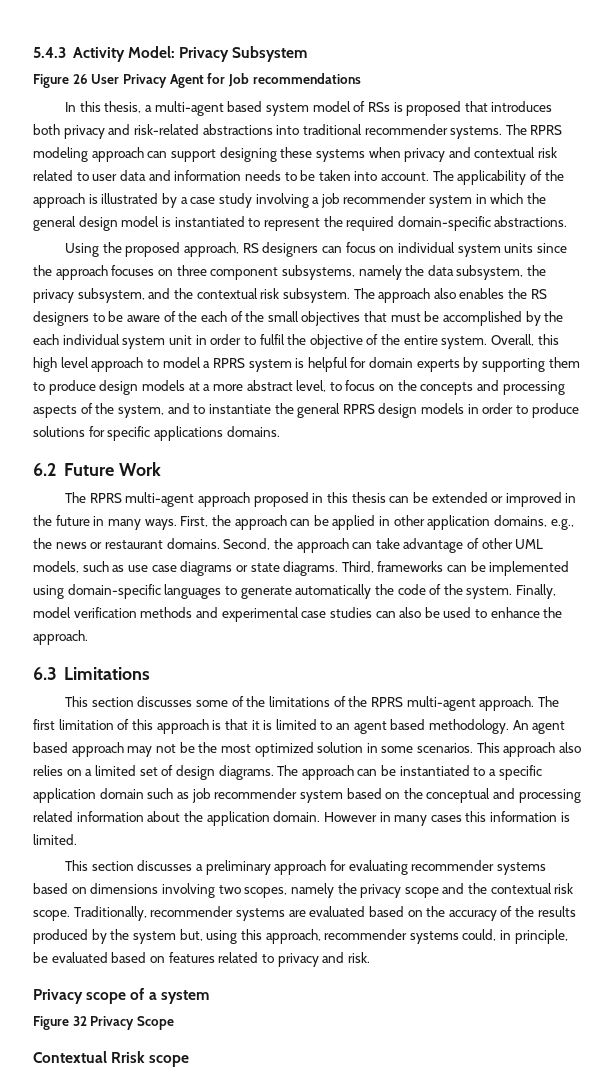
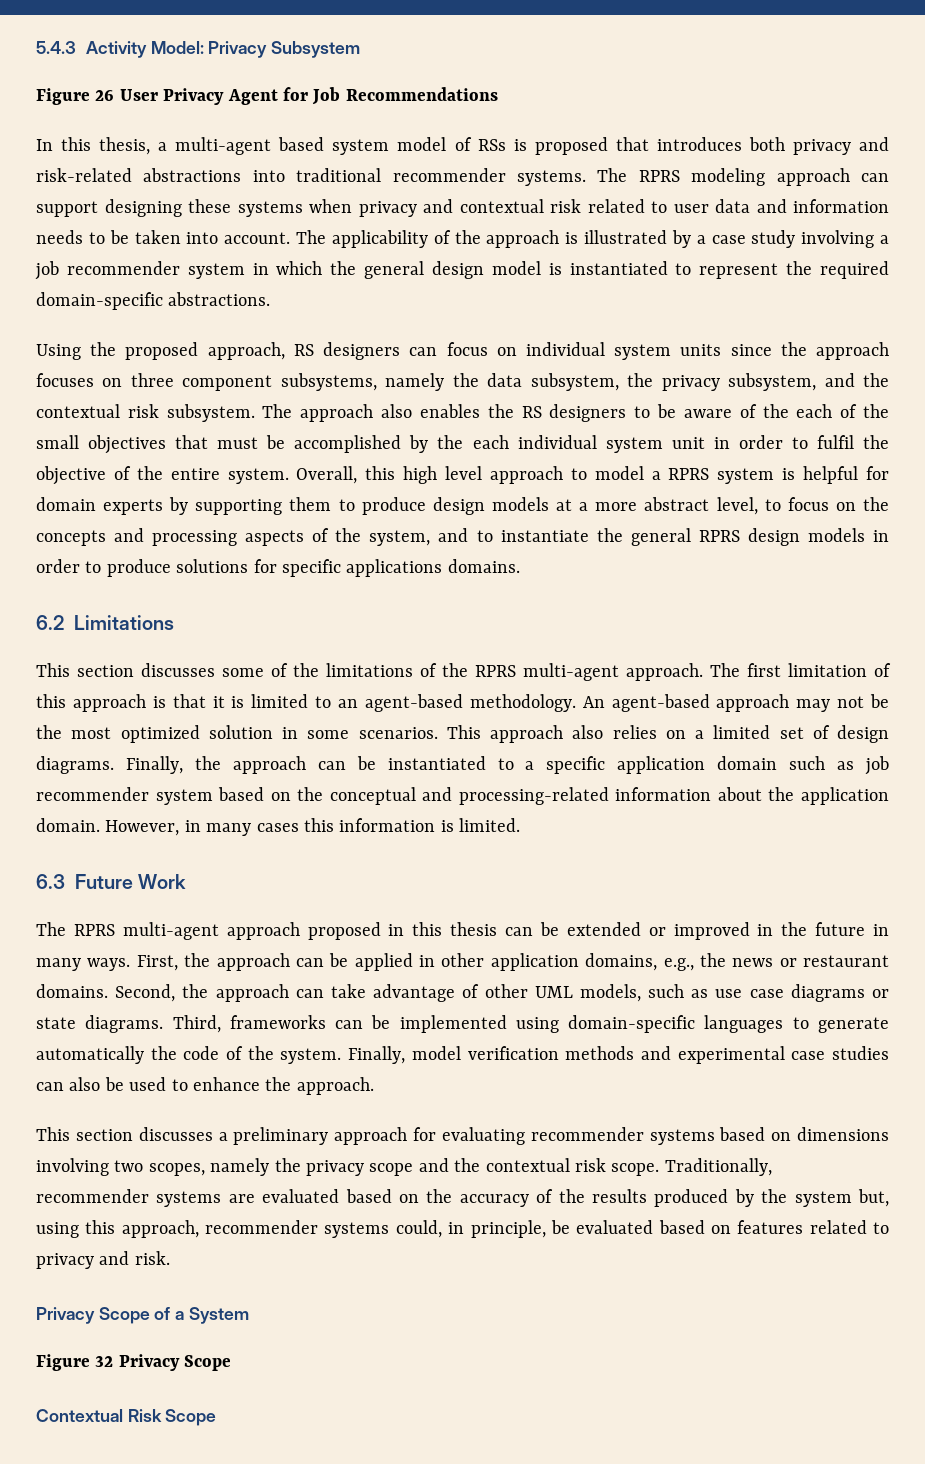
- Figure 26 User Privacy Agent for Job recommendations
+ Figure 26 User Privacy Agent for Job Recommendations
- 6.2 Future Work
+ 6.2 Limitations
+ This section discusses some of the limitations of the RPRS multi-agent approach. The first limitation of this approach is that it is limited to an agent-based methodology. An agent-based approach may not be the most optimized solution in some scenarios. This approach also relies on a limited set of design diagrams. Finally, the approach can be instantiated to a specific application domain such as job recommender system based on the conceptual and processing-related information about the application domain. However, in many cases this information is limited.
+ 6.3 Future Work
- 6.3 Limitations
- This section discusses some of the limitations of the RPRS multi-agent approach. The first limitation of this approach is that it is limited to an agent based methodology. An agent based approach may not be the most optimized solution in some scenarios. This approach also relies on a limited set of design diagrams. The approach can be instantiated to a specific application domain such as job recommender system based on the conceptual and processing related information about the application domain. However in many cases this information is limited.
- Privacy scope of a system
+ Privacy Scope of a System
- Contextual Rrisk scope
+ Contextual Risk Scope

